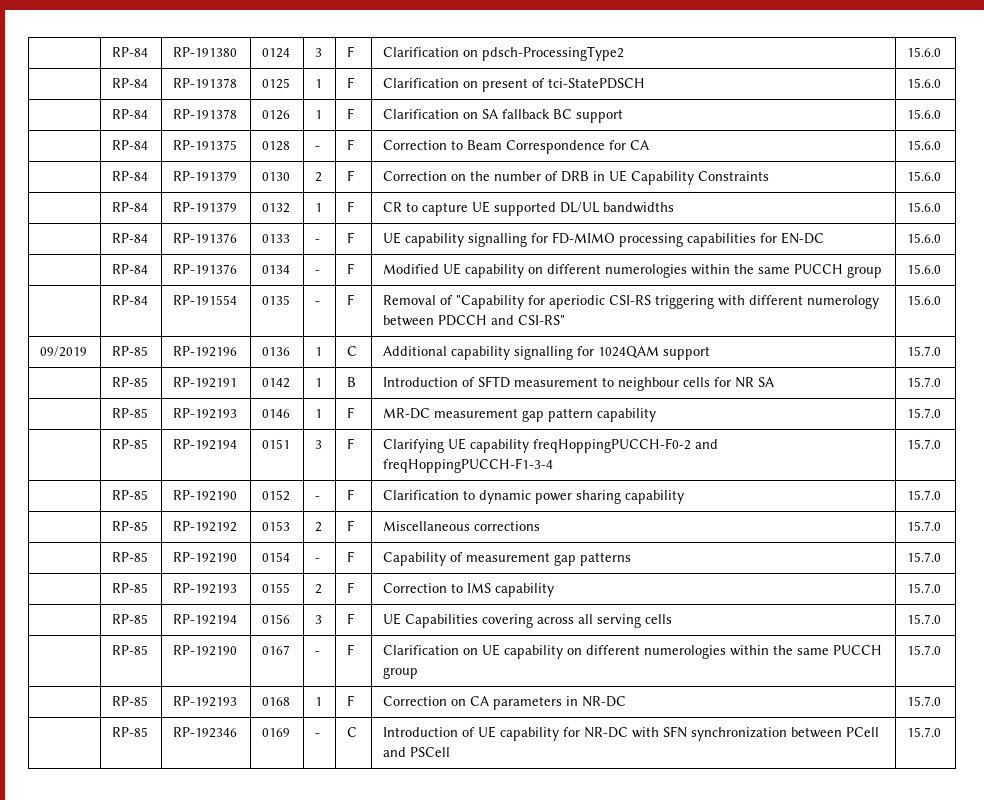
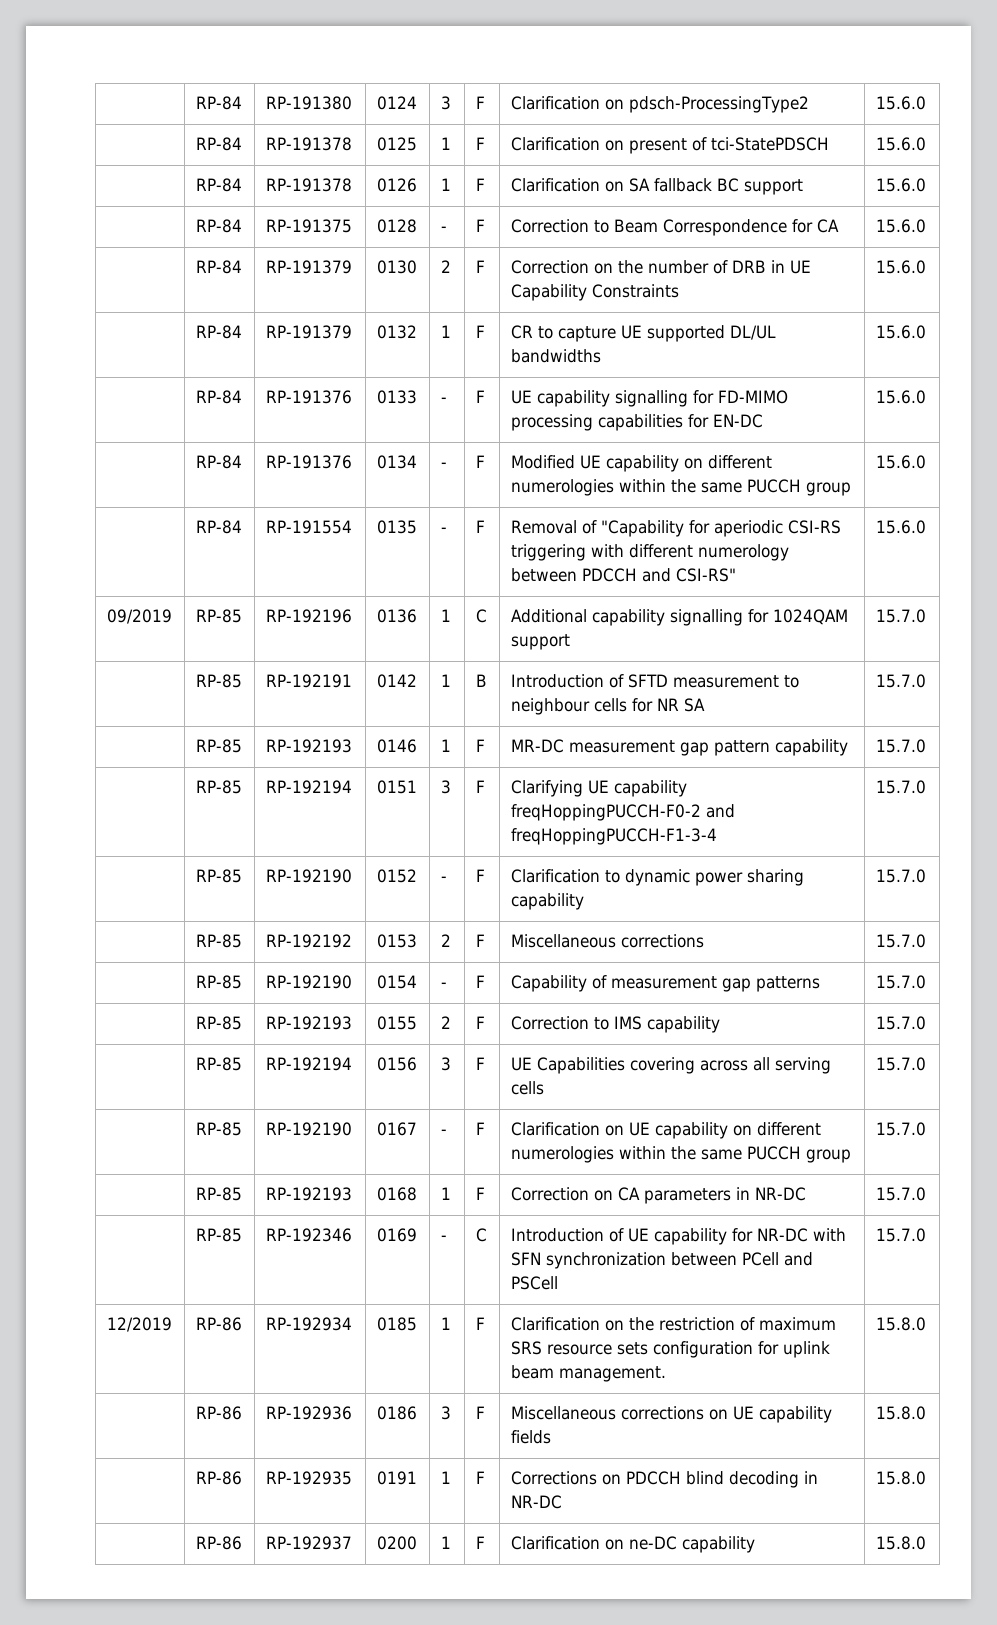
+ 12/2019 | RP-86 | RP-192934 | 0185 | 1 | F | Clarification on the restriction of maximum SRS resource sets configuration for uplink beam management. | 15.8.0
+ | RP-86 | RP-192936 | 0186 | 3 | F | Miscellaneous corrections on UE capability fields | 15.8.0
+ | RP-86 | RP-192935 | 0191 | 1 | F | Corrections on PDCCH blind decoding in NR-DC | 15.8.0
+ | RP-86 | RP-192937 | 0200 | 1 | F | Clarification on ne-DC capability | 15.8.0

